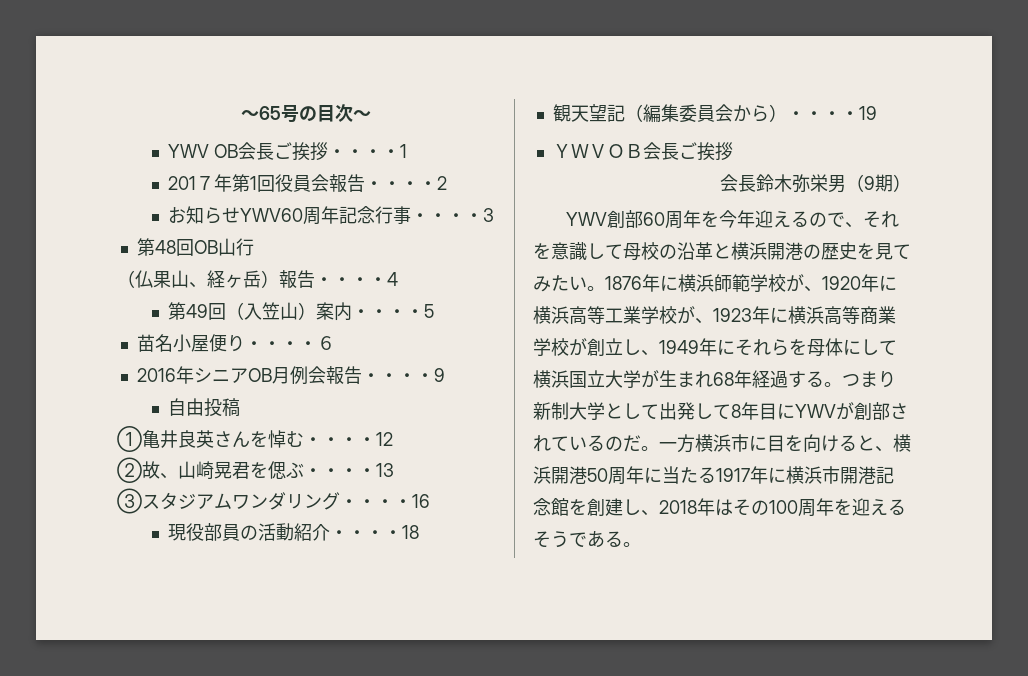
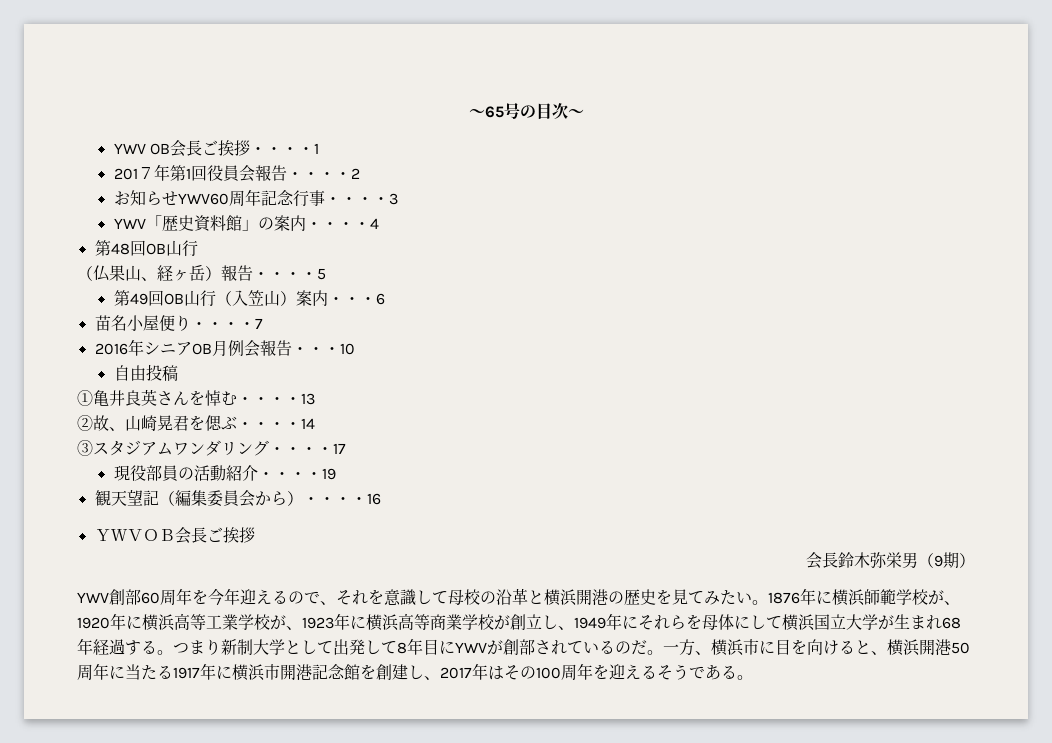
+ YWV「歴史資料館」の案内・・・・4
- （仏果山、経ヶ岳）報告・・・・4
+ （仏果山、経ヶ岳）報告・・・・5
- 第49回（入笠山）案内・・・・5
+ 第49回OB山行（入笠山）案内・・・6
- 苗名小屋便り・・・・６
+ 苗名小屋便り・・・・7
- 2016年シニアOB月例会報告・・・・9
+ 2016年シニアOB月例会報告・・・10
- ①亀井良英さんを悼む・・・・12
+ ①亀井良英さんを悼む・・・・13
- ②故、山崎晃君を偲ぶ・・・・13
+ ②故、山崎晃君を偲ぶ・・・・14
- ③スタジアムワンダリング・・・・16
+ ③スタジアムワンダリング・・・・17
- 現役部員の活動紹介・・・・18
+ 現役部員の活動紹介・・・・19
- 観天望記（編集委員会から）・・・・19
+ 観天望記（編集委員会から）・・・・16
- 一方横浜市に目を向けると、横浜開港50周年に当たる1917年に横浜市開港記念館を創建し、2018年はその100周年を迎えるそうである。
+ 一方、横浜市に目を向けると、横浜開港50周年に当たる1917年に横浜市開港記念館を創建し、2017年はその100周年を迎えるそうである。

